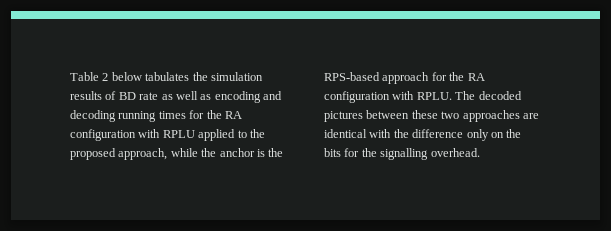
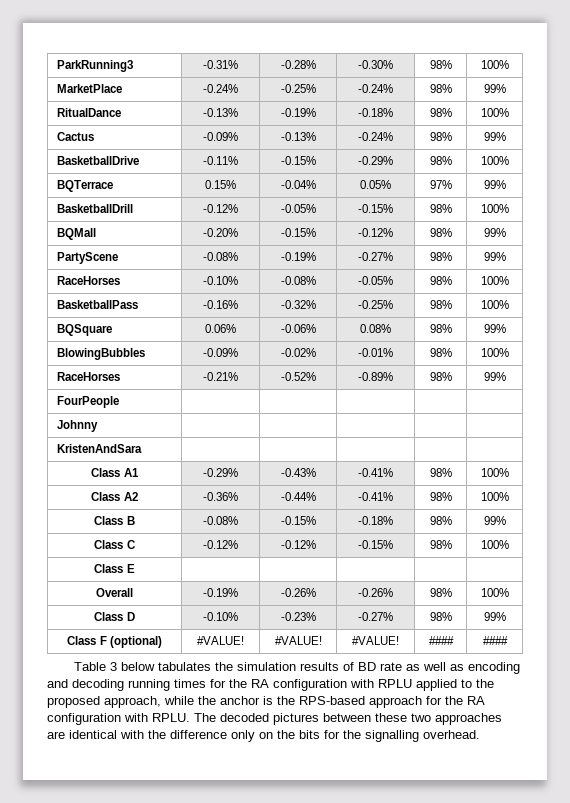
- Table 2 below tabulates the simulation results of BD rate as well as encoding and decoding running times for the RA configuration with RPLU applied to the proposed approach, while the anchor is the RPS-based approach for the RA configuration with RPLU.
+ ParkRunning3 | -0.31% | -0.28% | -0.30% | 98% | 100%
+ MarketPlace | -0.24% | -0.25% | -0.24% | 98% | 99%
+ RitualDance | -0.13% | -0.19% | -0.18% | 98% | 100%
+ Cactus | -0.09% | -0.13% | -0.24% | 98% | 99%
+ BasketballDrive | -0.11% | -0.15% | -0.29% | 98% | 100%
+ BQTerrace | 0.15% | -0.04% | 0.05% | 97% | 99%
+ BasketballDrill | -0.12% | -0.05% | -0.15% | 98% | 100%
+ BQMall | -0.20% | -0.15% | -0.12% | 98% | 99%
+ PartyScene | -0.08% | -0.19% | -0.27% | 98% | 99%
+ RaceHorses | -0.10% | -0.08% | -0.05% | 98% | 100%
+ BasketballPass | -0.16% | -0.32% | -0.25% | 98% | 100%
+ BQSquare | 0.06% | -0.06% | 0.08% | 98% | 99%
+ BlowingBubbles | -0.09% | -0.02% | -0.01% | 98% | 100%
+ RaceHorses | -0.21% | -0.52% | -0.89% | 98% | 99%
+ FourPeople | | | | |
+ Johnny | | | | |
+ KristenAndSara | | | | |
+ Class A1 | -0.29% | -0.43% | -0.41% | 98% | 100%
+ Class A2 | -0.36% | -0.44% | -0.41% | 98% | 100%
+ Class B | -0.08% | -0.15% | -0.18% | 98% | 99%
+ Class C | -0.12% | -0.12% | -0.15% | 98% | 100%
+ Class E | | | | |
+ Overall | -0.19% | -0.26% | -0.26% | 98% | 100%
+ Class D | -0.10% | -0.23% | -0.27% | 98% | 99%
+ Class F (optional) | #VALUE! | #VALUE! | #VALUE! | #### | ####
+ Table 3 below tabulates the simulation results of BD rate as well as encoding and decoding running times for the RA configuration with RPLU applied to the proposed approach, while the anchor is the RPS-based approach for the RA configuration with RPLU.

